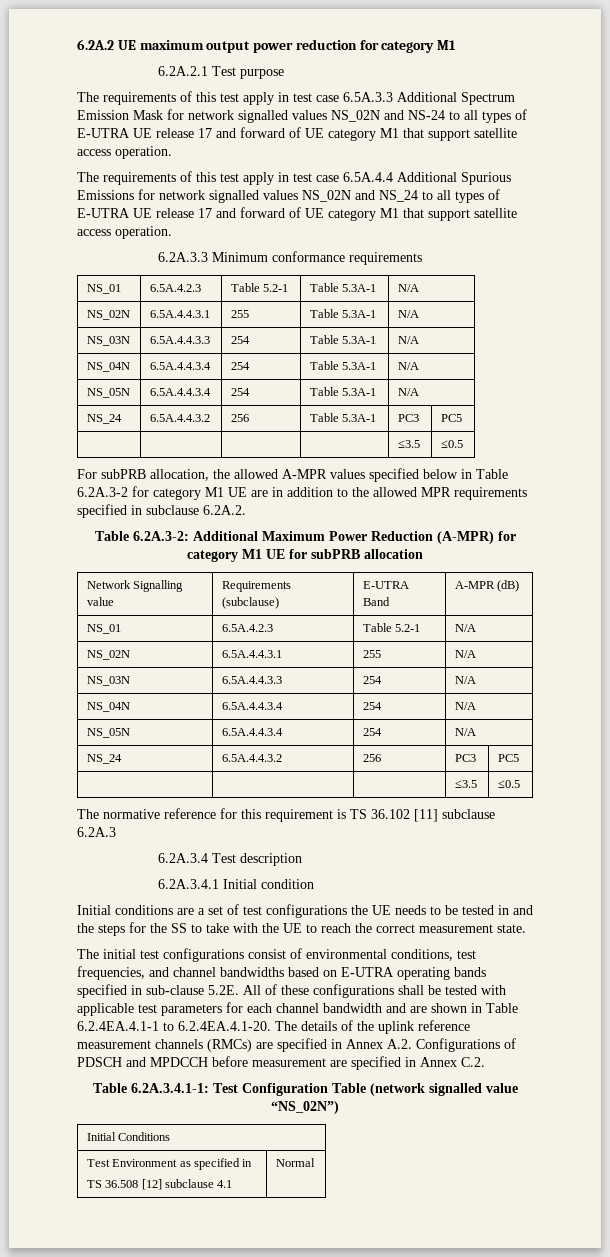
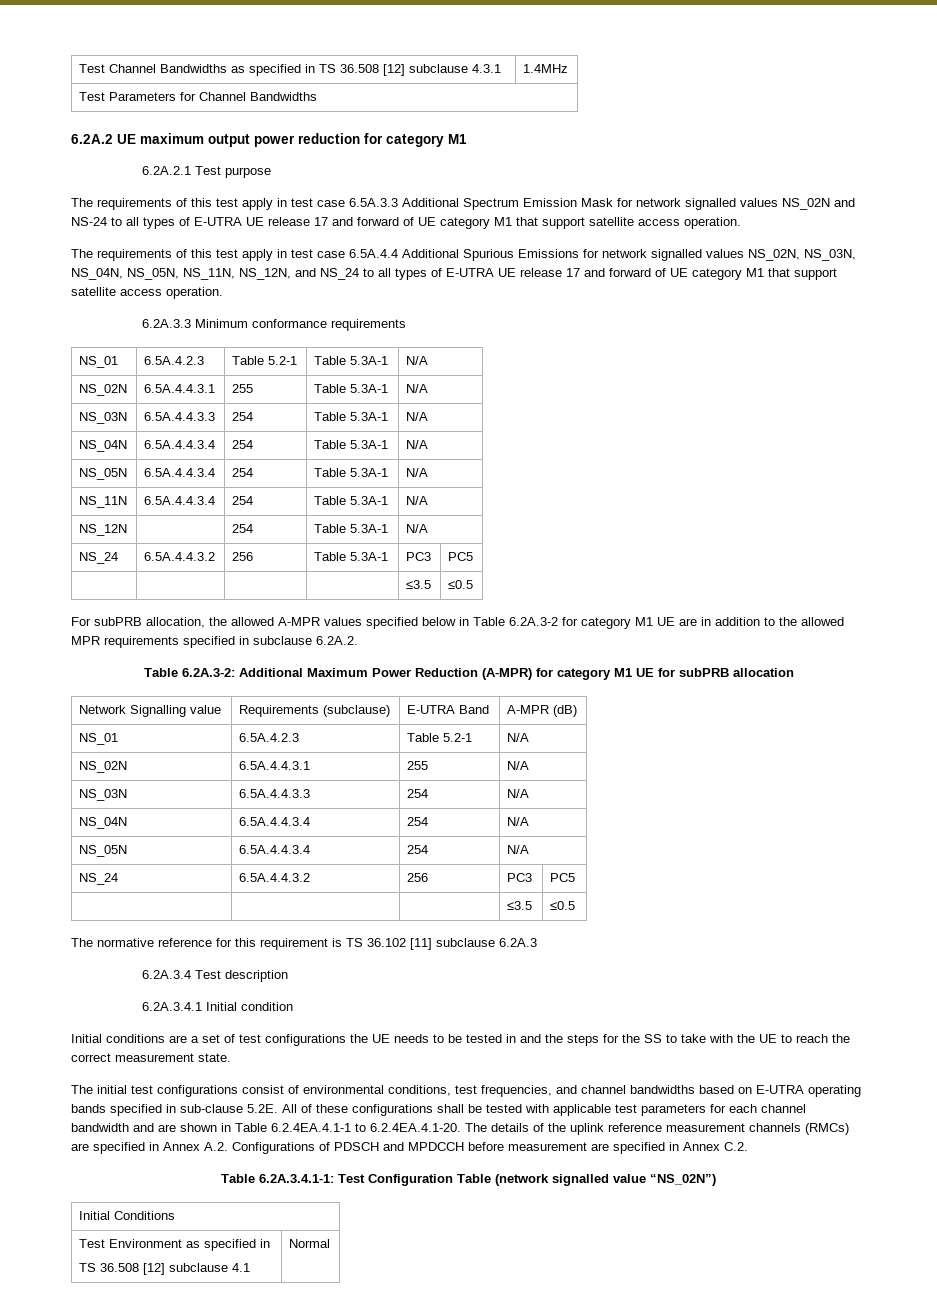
+ Test Channel Bandwidths as specified in TS 36.508 [12] subclause 4.3.1 | 1.4MHz
+ Test Parameters for Channel Bandwidths
- The requirements of this test apply in test case 6.5A.4.4 Additional Spurious Emissions for network signalled values NS_02N and NS_24 to all types of E-UTRA UE release 17 and forward of UE category M1 that support satellite access operation.
+ The requirements of this test apply in test case 6.5A.4.4 Additional Spurious Emissions for network signalled values NS_02N, NS_03N, NS_04N, NS_05N, NS_11N, NS_12N, and NS_24 to all types of E-UTRA UE release 17 and forward of UE category M1 that support satellite access operation.
+ NS_11N | 6.5A.4.4.3.4 | 254 | Table 5.3A-1 | N/A
+ NS_12N | | 254 | Table 5.3A-1 | N/A

